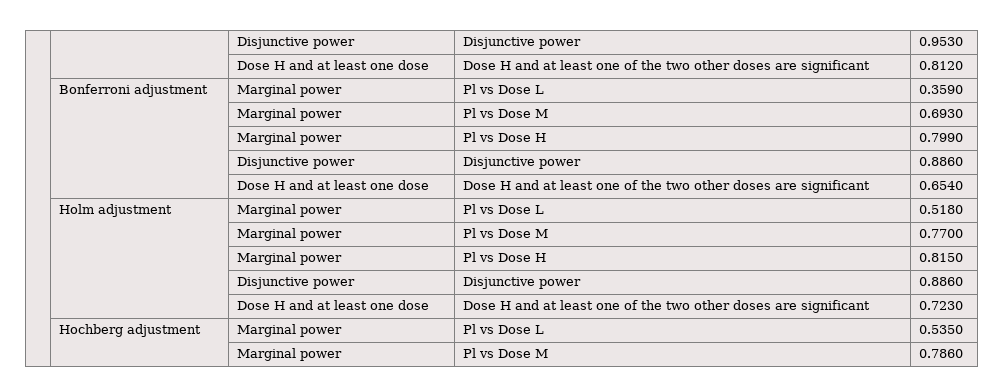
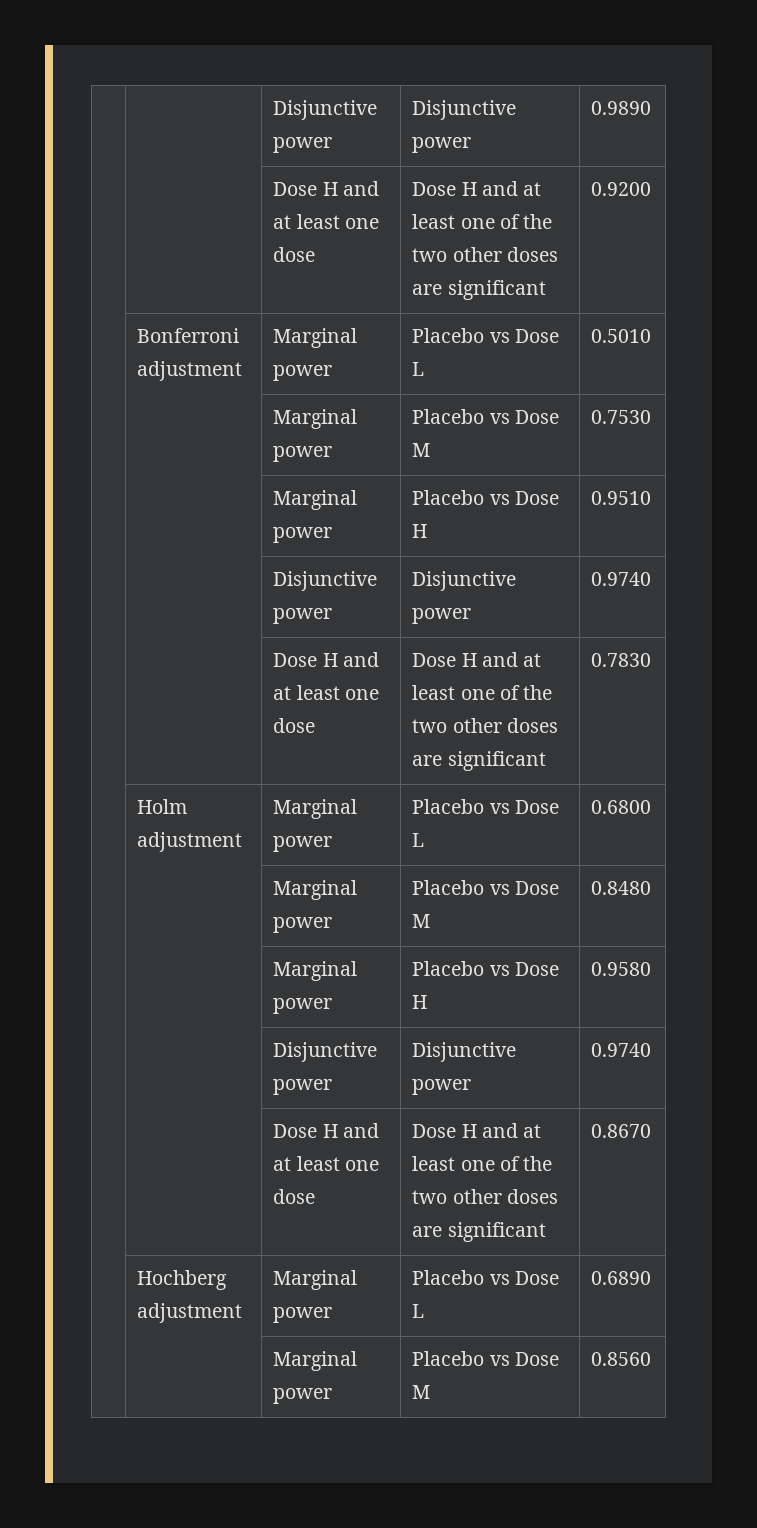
- | | Disjunctive power | Disjunctive power | 0.9530
+ | | Disjunctive power | Disjunctive power | 0.9890
- | | Dose H and at least one dose | Dose H and at least one of the two other doses are significant | 0.8120
+ | | Dose H and at least one dose | Dose H and at least one of the two other doses are significant | 0.9200
- | Bonferroni adjustment | Marginal power | Pl vs Dose L | 0.3590
- | | Marginal power | Pl vs Dose M | 0.6930
- | | Marginal power | Pl vs Dose H | 0.7990
- | | Disjunctive power | Disjunctive power | 0.8860
+ | Bonferroni adjustment | Marginal power | Placebo vs Dose L | 0.5010
+ | | Marginal power | Placebo vs Dose M | 0.7530
+ | | Marginal power | Placebo vs Dose H | 0.9510
+ | | Disjunctive power | Disjunctive power | 0.9740
- | | Dose H and at least one dose | Dose H and at least one of the two other doses are significant | 0.6540
+ | | Dose H and at least one dose | Dose H and at least one of the two other doses are significant | 0.7830
- | Holm adjustment | Marginal power | Pl vs Dose L | 0.5180
- | | Marginal power | Pl vs Dose M | 0.7700
- | | Marginal power | Pl vs Dose H | 0.8150
- | | Disjunctive power | Disjunctive power | 0.8860
+ | Holm adjustment | Marginal power | Placebo vs Dose L | 0.6800
+ | | Marginal power | Placebo vs Dose M | 0.8480
+ | | Marginal power | Placebo vs Dose H | 0.9580
+ | | Disjunctive power | Disjunctive power | 0.9740
- | | Dose H and at least one dose | Dose H and at least one of the two other doses are significant | 0.7230
+ | | Dose H and at least one dose | Dose H and at least one of the two other doses are significant | 0.8670
- | Hochberg adjustment | Marginal power | Pl vs Dose L | 0.5350
- | | Marginal power | Pl vs Dose M | 0.7860
+ | Hochberg adjustment | Marginal power | Placebo vs Dose L | 0.6890
+ | | Marginal power | Placebo vs Dose M | 0.8560

